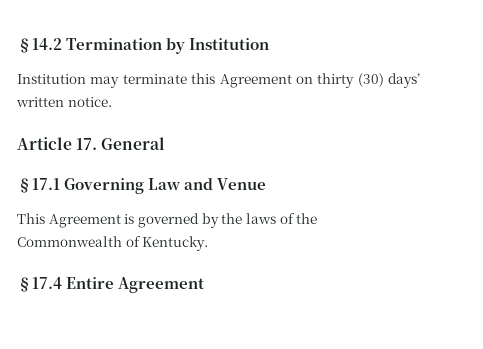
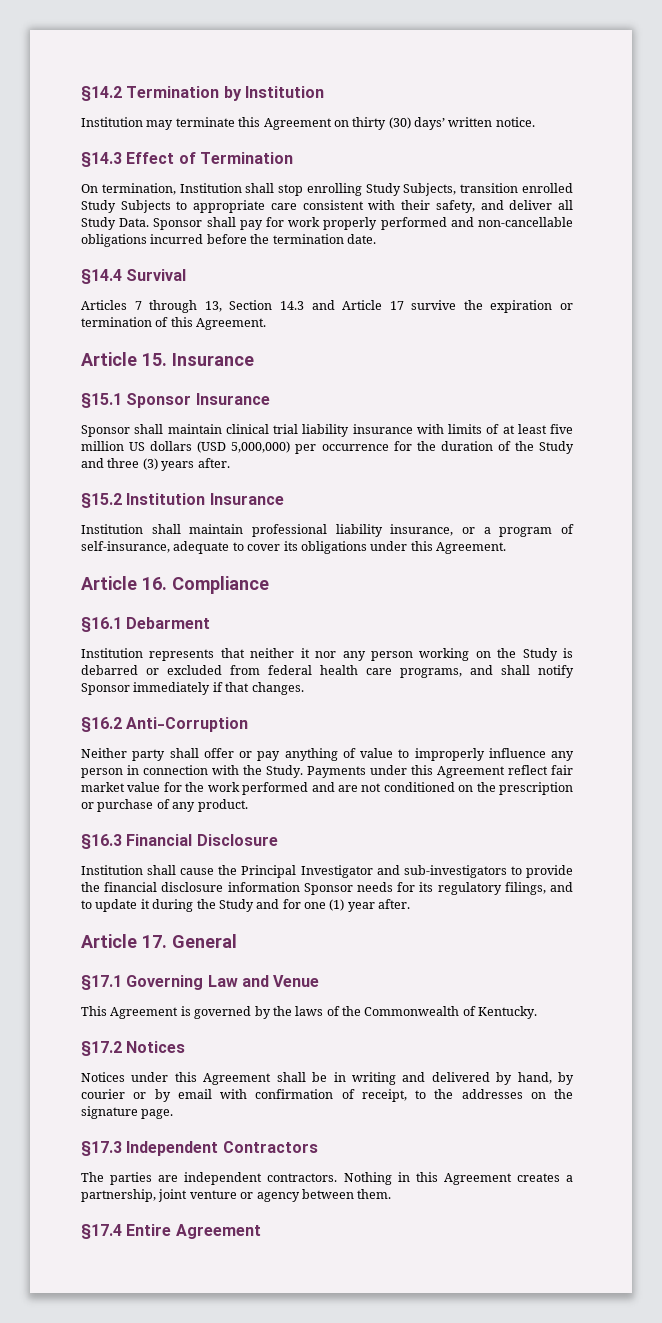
+ §14.3 Effect of Termination
+ On termination, Institution shall stop enrolling Study Subjects, transition enrolled Study Subjects to appropriate care consistent with their safety, and deliver all Study Data. Sponsor shall pay for work properly performed and non-cancellable obligations incurred before the termination date.
+ §14.4 Survival
+ Articles 7 through 13, Section 14.3 and Article 17 survive the expiration or termination of this Agreement.
+ Article 15. Insurance
+ §15.1 Sponsor Insurance
+ Sponsor shall maintain clinical trial liability insurance with limits of at least five million US dollars (USD 5,000,000) per occurrence for the duration of the Study and three (3) years after.
+ §15.2 Institution Insurance
+ Institution shall maintain professional liability insurance, or a program of self-insurance, adequate to cover its obligations under this Agreement.
+ Article 16. Compliance
+ §16.1 Debarment
+ Institution represents that neither it nor any person working on the Study is debarred or excluded from federal health care programs, and shall notify Sponsor immediately if that changes.
+ §16.2 Anti-Corruption
+ Neither party shall offer or pay anything of value to improperly influence any person in connection with the Study. Payments under this Agreement reflect fair market value for the work performed and are not conditioned on the prescription or purchase of any product.
+ §16.3 Financial Disclosure
+ Institution shall cause the Principal Investigator and sub-investigators to provide the financial disclosure information Sponsor needs for its regulatory filings, and to update it during the Study and for one (1) year after.
+ §17.2 Notices
+ Notices under this Agreement shall be in writing and delivered by hand, by courier or by email with confirmation of receipt, to the addresses on the signature page.
+ §17.3 Independent Contractors
+ The parties are independent contractors. Nothing in this Agreement creates a partnership, joint venture or agency between them.

